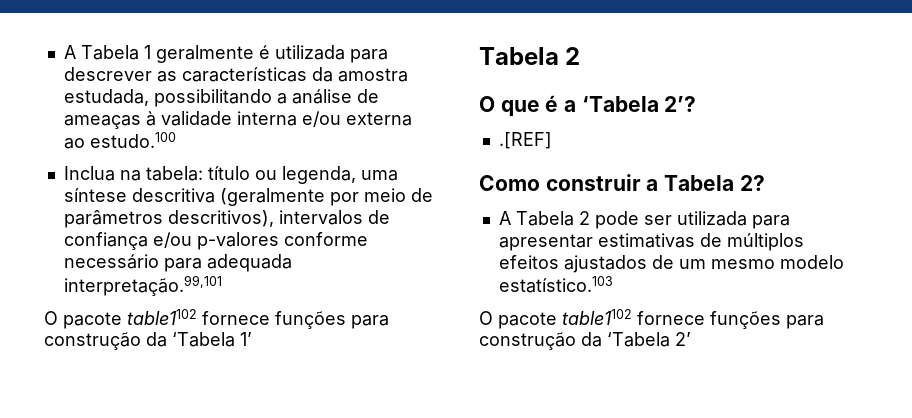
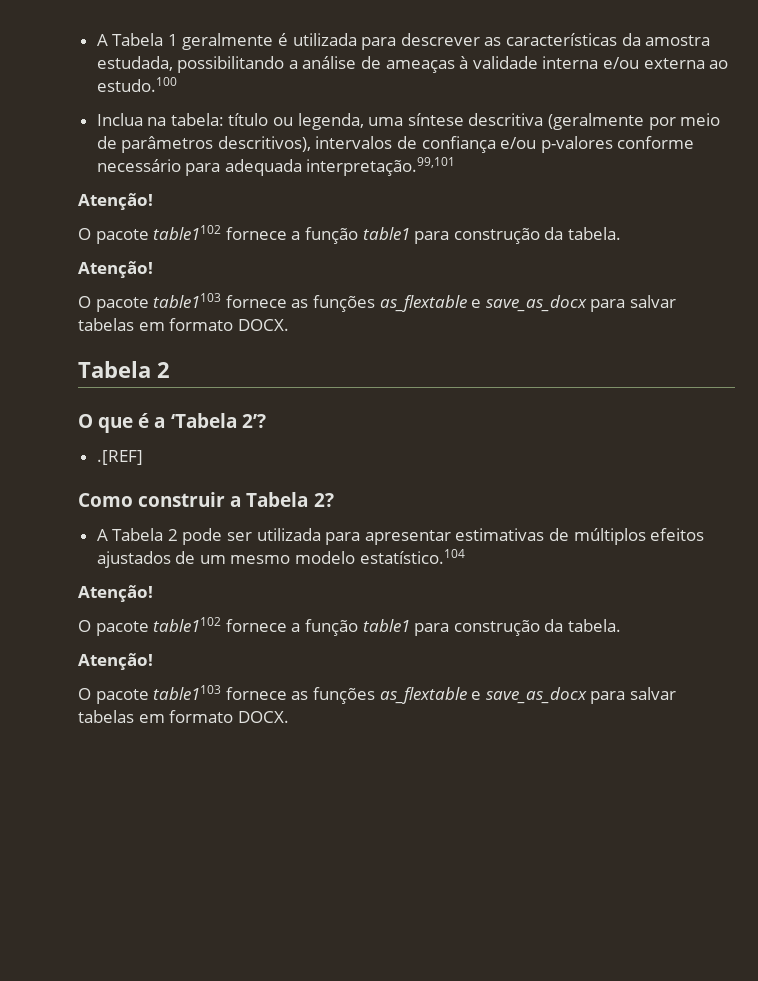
  Inclua na tabela: título ou legenda, uma síntese descritiva (geralmente por meio de parâmetros descritivos), intervalos de confiança e/ou p-valores conforme necessário para adequada interpretação.99,101
- O pacote table1102 fornece funções para construção da ‘Tabela 1’
+ Atenção!
+ O pacote table1102 fornece a função table1 para construção da tabela.
+ Atenção!
+ O pacote table1103 fornece as funções as_flextable e save_as_docx para salvar tabelas em formato DOCX.
- A Tabela 2 pode ser utilizada para apresentar estimativas de múltiplos efeitos ajustados de um mesmo modelo estatístico.103
- O pacote table1102 fornece funções para construção da ‘Tabela 2’
+ A Tabela 2 pode ser utilizada para apresentar estimativas de múltiplos efeitos ajustados de um mesmo modelo estatístico.104
+ Atenção!
+ O pacote table1102 fornece a função table1 para construção da tabela.
+ Atenção!
+ O pacote table1103 fornece as funções as_flextable e save_as_docx para salvar tabelas em formato DOCX.

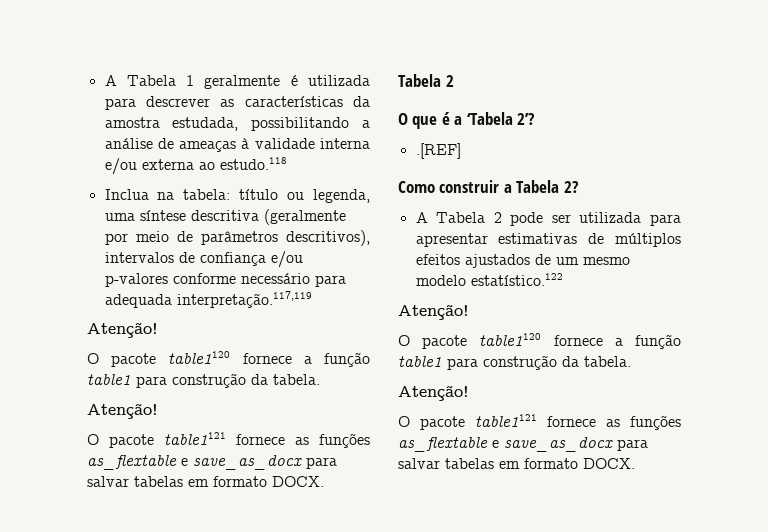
- A Tabela 1 geralmente é utilizada para descrever as características da amostra estudada, possibilitando a análise de ameaças à validade interna e/ou externa ao estudo.100
+ A Tabela 1 geralmente é utilizada para descrever as características da amostra estudada, possibilitando a análise de ameaças à validade interna e/ou externa ao estudo.118
- Inclua na tabela: título ou legenda, uma síntese descritiva (geralmente por meio de parâmetros descritivos), intervalos de confiança e/ou p-valores conforme necessário para adequada interpretação.99,101
+ Inclua na tabela: título ou legenda, uma síntese descritiva (geralmente por meio de parâmetros descritivos), intervalos de confiança e/ou p-valores conforme necessário para adequada interpretação.117,119
  Atenção!
- O pacote table1102 fornece a função table1 para construção da tabela.
+ O pacote table1120 fornece a função table1 para construção da tabela.
  Atenção!
- O pacote table1103 fornece as funções as_flextable e save_as_docx para salvar tabelas em formato DOCX.
+ O pacote table1121 fornece as funções as_flextable e save_as_docx para salvar tabelas em formato DOCX.
- A Tabela 2 pode ser utilizada para apresentar estimativas de múltiplos efeitos ajustados de um mesmo modelo estatístico.104
+ A Tabela 2 pode ser utilizada para apresentar estimativas de múltiplos efeitos ajustados de um mesmo modelo estatístico.122
  Atenção!
- O pacote table1102 fornece a função table1 para construção da tabela.
+ O pacote table1120 fornece a função table1 para construção da tabela.
  Atenção!
- O pacote table1103 fornece as funções as_flextable e save_as_docx para salvar tabelas em formato DOCX.
+ O pacote table1121 fornece as funções as_flextable e save_as_docx para salvar tabelas em formato DOCX.

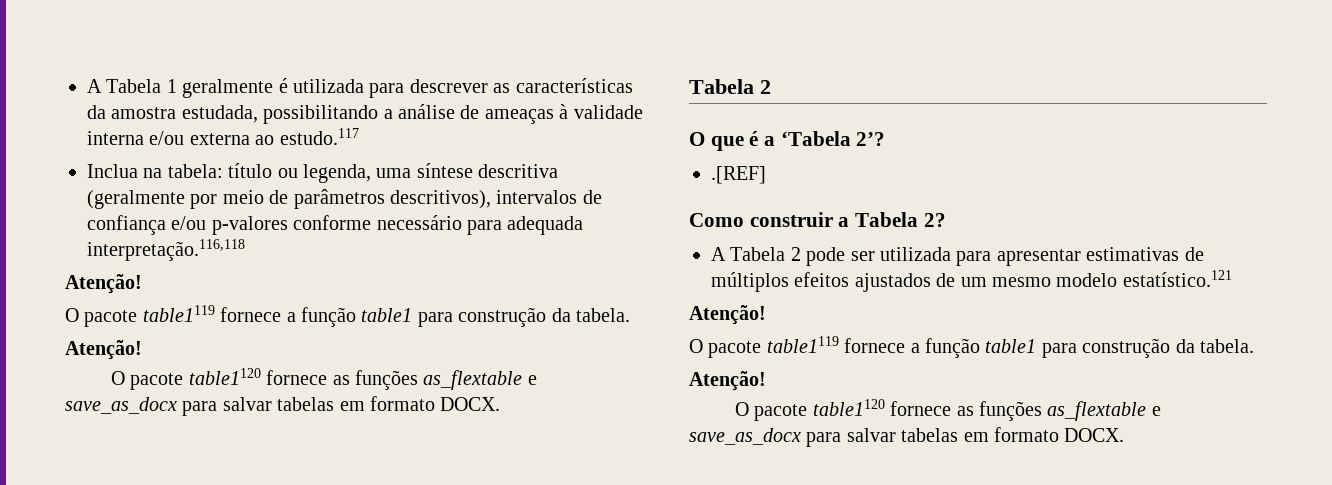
- A Tabela 1 geralmente é utilizada para descrever as características da amostra estudada, possibilitando a análise de ameaças à validade interna e/ou externa ao estudo.118
+ A Tabela 1 geralmente é utilizada para descrever as características da amostra estudada, possibilitando a análise de ameaças à validade interna e/ou externa ao estudo.117
- Inclua na tabela: título ou legenda, uma síntese descritiva (geralmente por meio de parâmetros descritivos), intervalos de confiança e/ou p-valores conforme necessário para adequada interpretação.117,119
+ Inclua na tabela: título ou legenda, uma síntese descritiva (geralmente por meio de parâmetros descritivos), intervalos de confiança e/ou p-valores conforme necessário para adequada interpretação.116,118
  Atenção!
- O pacote table1120 fornece a função table1 para construção da tabela.
+ O pacote table1119 fornece a função table1 para construção da tabela.
  Atenção!
- O pacote table1121 fornece as funções as_flextable e save_as_docx para salvar tabelas em formato DOCX.
+ O pacote table1120 fornece as funções as_flextable e save_as_docx para salvar tabelas em formato DOCX.
- A Tabela 2 pode ser utilizada para apresentar estimativas de múltiplos efeitos ajustados de um mesmo modelo estatístico.122
+ A Tabela 2 pode ser utilizada para apresentar estimativas de múltiplos efeitos ajustados de um mesmo modelo estatístico.121
  Atenção!
- O pacote table1120 fornece a função table1 para construção da tabela.
+ O pacote table1119 fornece a função table1 para construção da tabela.
  Atenção!
- O pacote table1121 fornece as funções as_flextable e save_as_docx para salvar tabelas em formato DOCX.
+ O pacote table1120 fornece as funções as_flextable e save_as_docx para salvar tabelas em formato DOCX.

